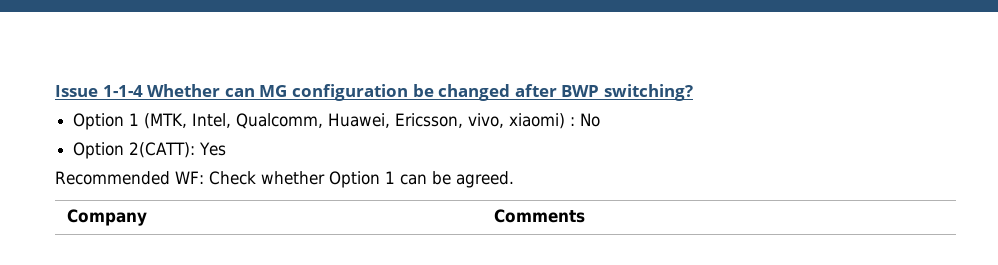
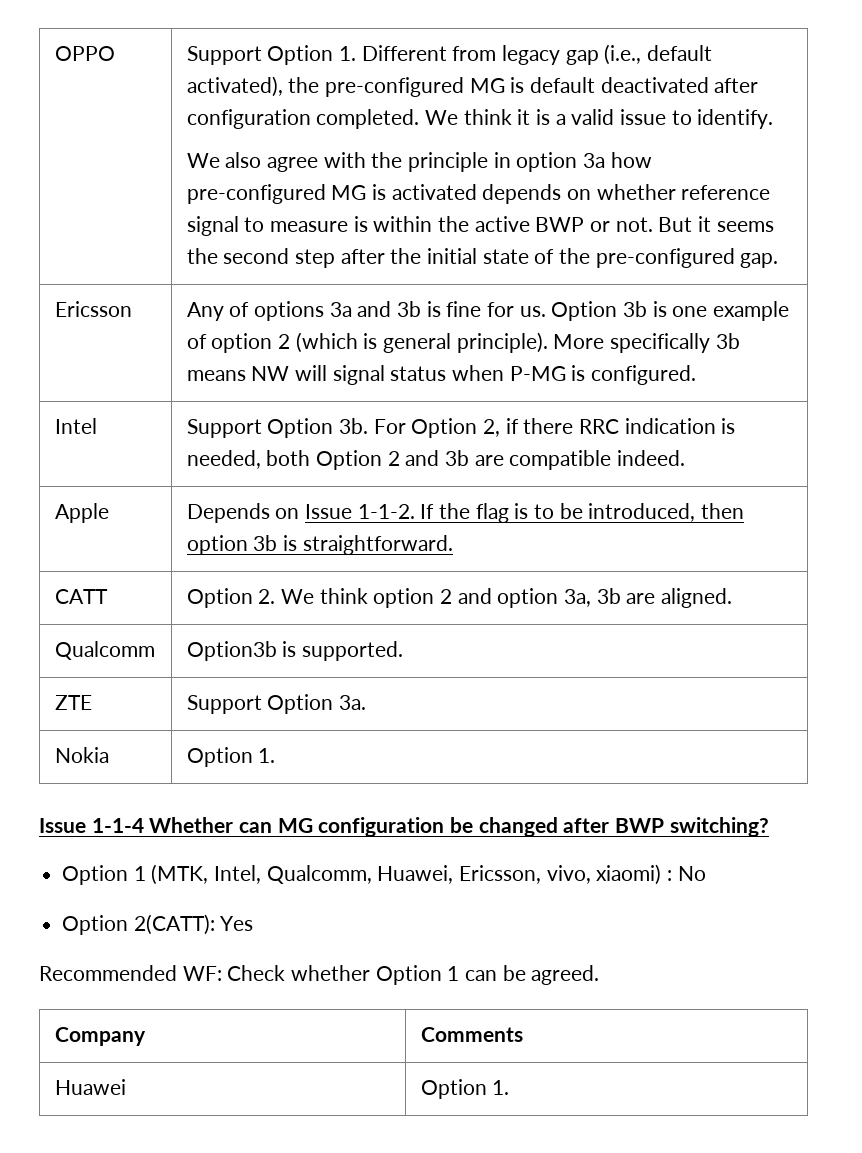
+ OPPO | Support Option 1. Different from legacy gap (i.e., default activated), the pre-configured MG is default deactivated after configuration completed. We think it is a valid issue to identify.
+ We also agree with the principle in option 3a how pre-configured MG is activated depends on whether reference signal to measure is within the active BWP or not. But it seems the second step after the initial state of the pre-configured gap.
+ Ericsson | Any of options 3a and 3b is fine for us. Option 3b is one example of option 2 (which is general principle). More specifically 3b means NW will signal status when P-MG is configured.
+ Intel | Support Option 3b. For Option 2, if there RRC indication is needed, both Option 2 and 3b are compatible indeed.
+ Apple | Depends on Issue 1-1-2. If the flag is to be introduced, then option 3b is straightforward.
+ CATT | Option 2. We think option 2 and option 3a, 3b are aligned.
+ Qualcomm | Option3b is supported.
+ ZTE | Support Option 3a.
+ Nokia | Option 1.
+ Huawei | Option 1.

